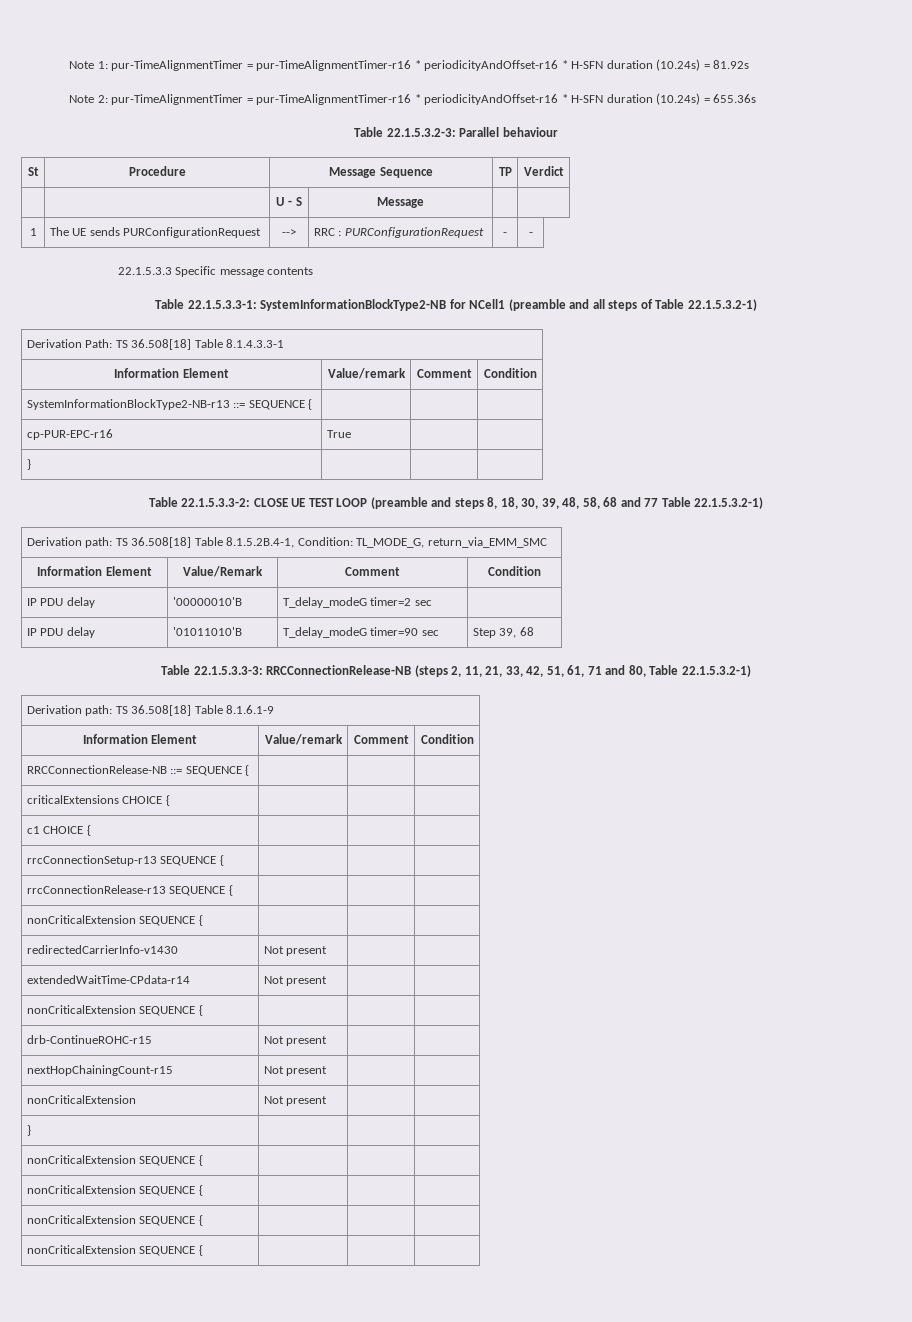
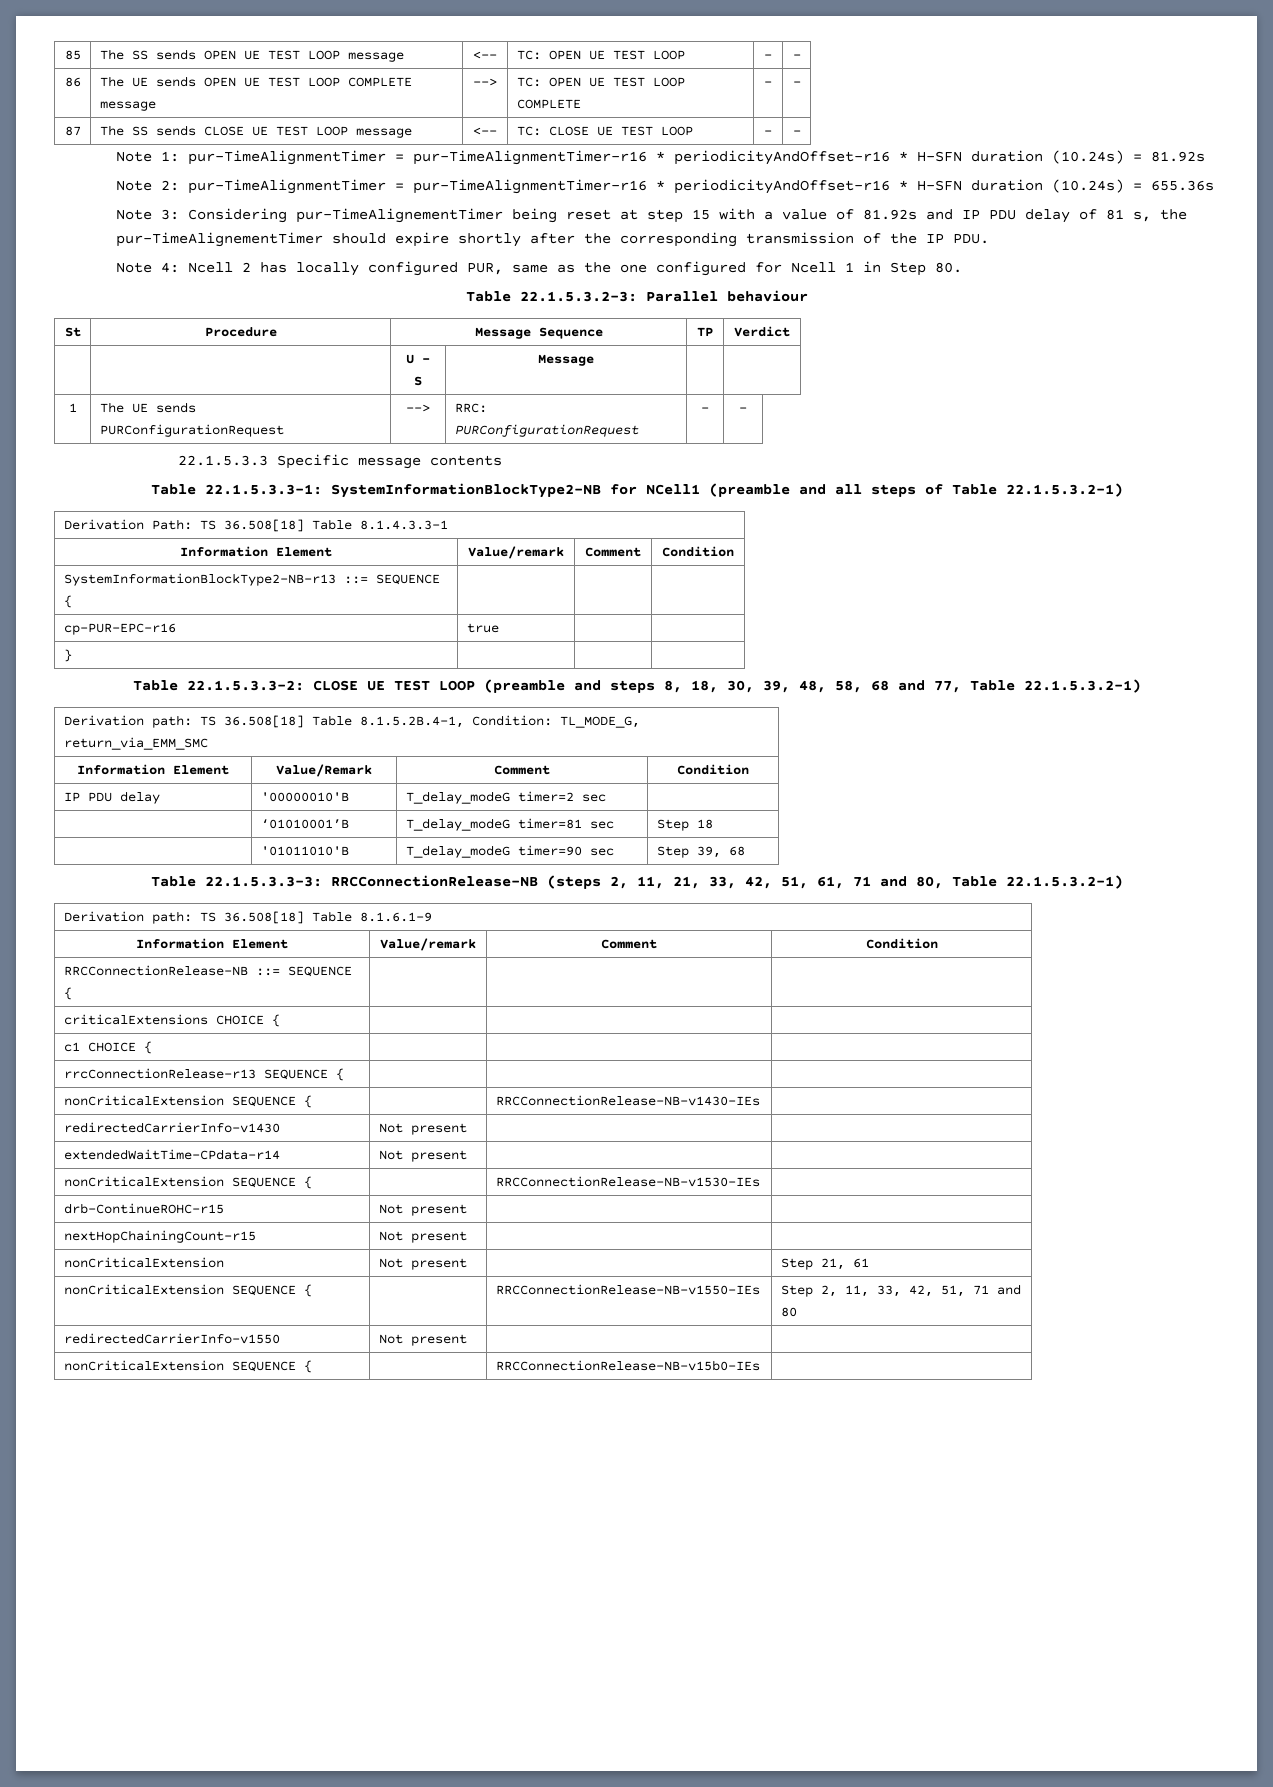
+ 85 | The SS sends OPEN UE TEST LOOP message | <-- | TC: OPEN UE TEST LOOP | - | -
+ 86 | The UE sends OPEN UE TEST LOOP COMPLETE message | --> | TC: OPEN UE TEST LOOP COMPLETE | - | -
+ 87 | The SS sends CLOSE UE TEST LOOP message | <-- | TC: CLOSE UE TEST LOOP | - | -
+ Note 3: Considering pur-TimeAlignementTimer being reset at step 15 with a value of 81.92s and IP PDU delay of 81 s, the pur-TimeAlignementTimer should expire shortly after the corresponding transmission of the IP PDU.
+ Note 4: Ncell 2 has locally configured PUR, same as the one configured for Ncell 1 in Step 80.
- 1 | The UE sends PURConfigurationRequest | --> | RRC : PURConfigurationRequest | - | -
+ 1 | The UE sends PURConfigurationRequest | --> | RRC: PURConfigurationRequest | - | -
- cp-PUR-EPC-r16 | True | |
+ cp-PUR-EPC-r16 | true | |
- Table 22.1.5.3.3-2: CLOSE UE TEST LOOP (preamble and steps 8, 18, 30, 39, 48, 58, 68 and 77 Table 22.1.5.3.2-1)
+ Table 22.1.5.3.3-2: CLOSE UE TEST LOOP (preamble and steps 8, 18, 30, 39, 48, 58, 68 and 77, Table 22.1.5.3.2-1)
- IP PDU delay | '01011010'B | T_delay_modeG timer=90 sec | Step 39, 68
+ | ‘01010001’B | T_delay_modeG timer=81 sec | Step 18
+ | '01011010'B | T_delay_modeG timer=90 sec | Step 39, 68
- rrcConnectionSetup-r13 SEQUENCE { | | |
  rrcConnectionRelease-r13 SEQUENCE { | | |
- nonCriticalExtension SEQUENCE { | | |
+ nonCriticalExtension SEQUENCE { | | RRCConnectionRelease-NB-v1430-IEs |
  extendedWaitTime-CPdata-r14 | Not present | |
- nonCriticalExtension SEQUENCE { | | |
+ nonCriticalExtension SEQUENCE { | | RRCConnectionRelease-NB-v1530-IEs |
- nonCriticalExtension | Not present | |
- } | | |
- nonCriticalExtension SEQUENCE { | | |
- nonCriticalExtension SEQUENCE { | | |
- nonCriticalExtension SEQUENCE { | | |
- nonCriticalExtension SEQUENCE { | | |
+ nonCriticalExtension | Not present | | Step 21, 61
+ nonCriticalExtension SEQUENCE { | | RRCConnectionRelease-NB-v1550-IEs | Step 2, 11, 33, 42, 51, 71 and 80
+ redirectedCarrierInfo-v1550 | Not present | |
+ nonCriticalExtension SEQUENCE { | | RRCConnectionRelease-NB-v15b0-IEs |

